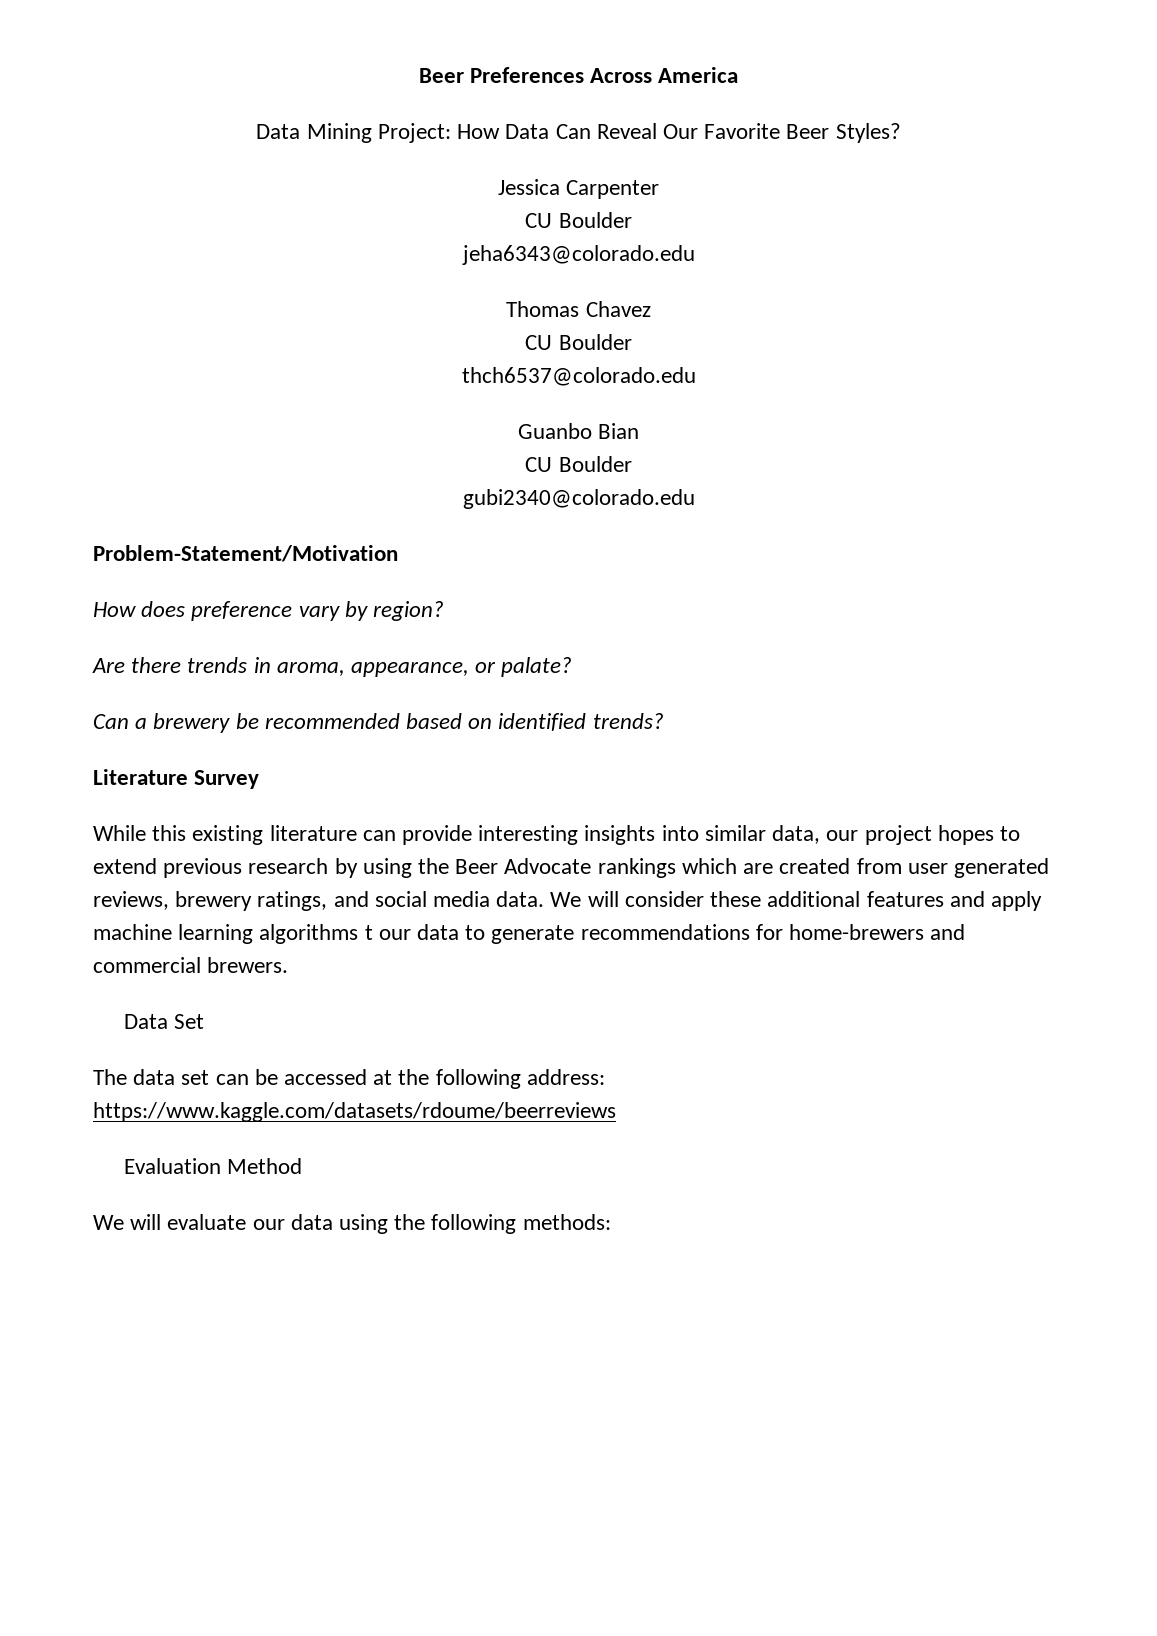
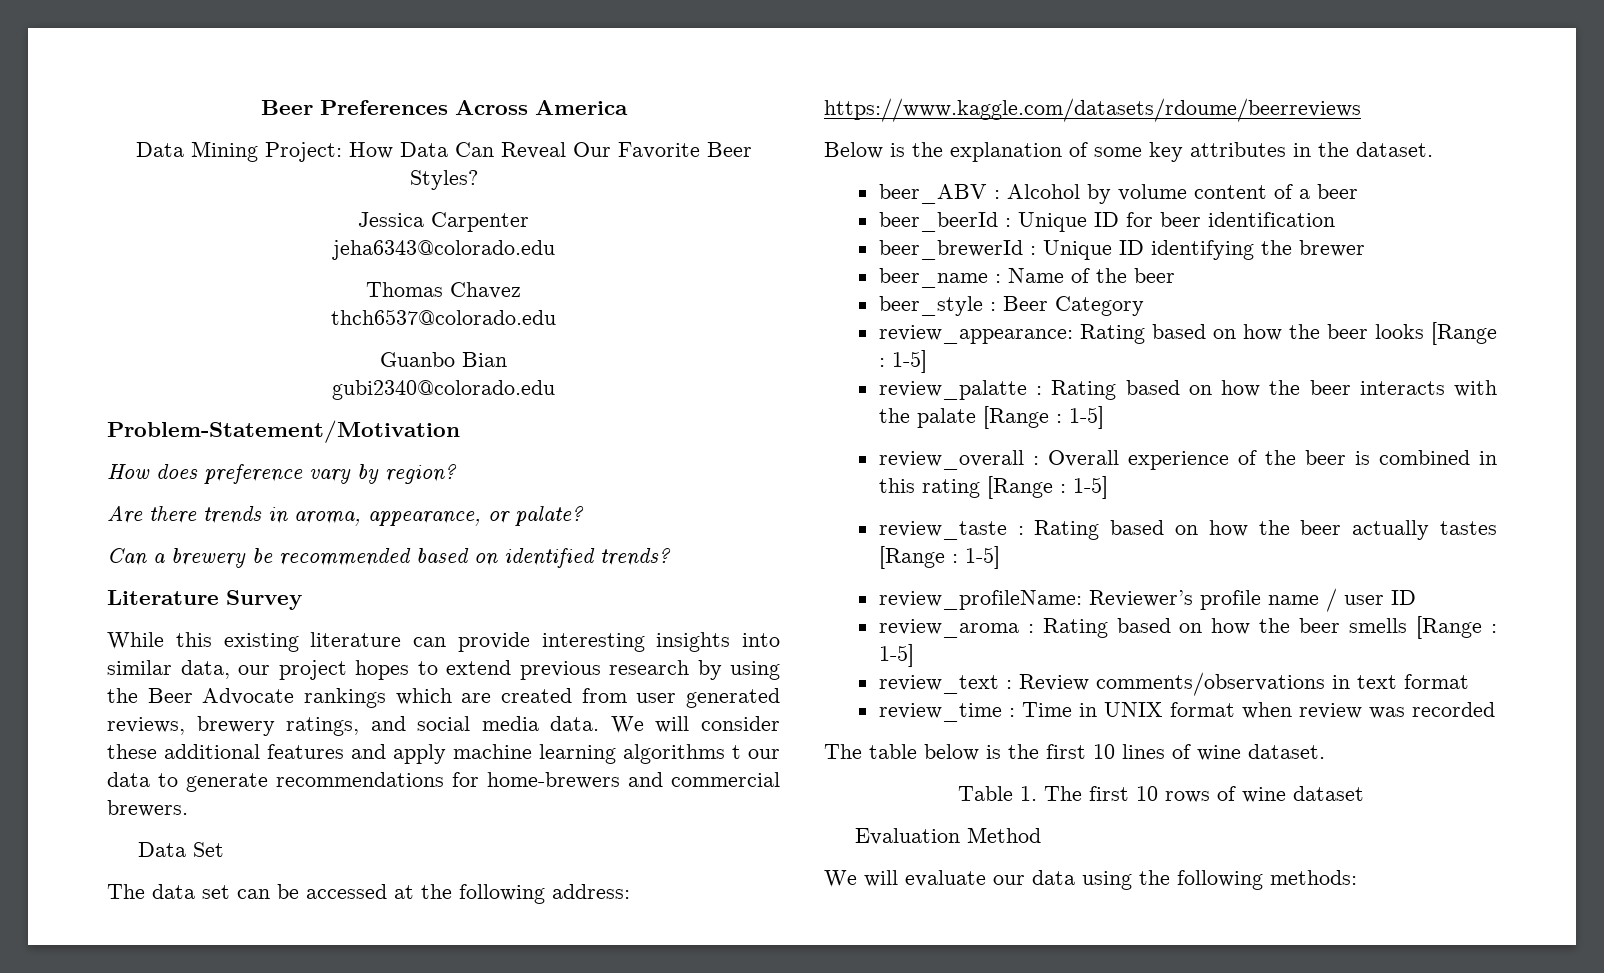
  Jessica Carpenter
- CU Boulder
  Thomas Chavez
- CU Boulder
  Guanbo Bian
- CU Boulder
+ Below is the explanation of some key attributes in the dataset.
+ beer_ABV : Alcohol by volume content of a beer
+ beer_beerId : Unique ID for beer identification
+ beer_brewerId : Unique ID identifying the brewer
+ beer_name : Name of the beer
+ beer_style : Beer Category
+ review_appearance: Rating based on how the beer looks [Range : 1-5]
+ review_palatte : Rating based on how the beer interacts with the palate [Range : 1-5]
+ review_overall : Overall experience of the beer is combined in this rating [Range : 1-5]
+ review_taste : Rating based on how the beer actually tastes [Range : 1-5]
+ review_profileName: Reviewer’s profile name / user ID
+ review_aroma : Rating based on how the beer smells [Range : 1-5]
+ review_text : Review comments/observations in text format
+ review_time : Time in UNIX format when review was recorded
+ The table below is the first 10 lines of wine dataset.
+ Table 1. The first 10 rows of wine dataset

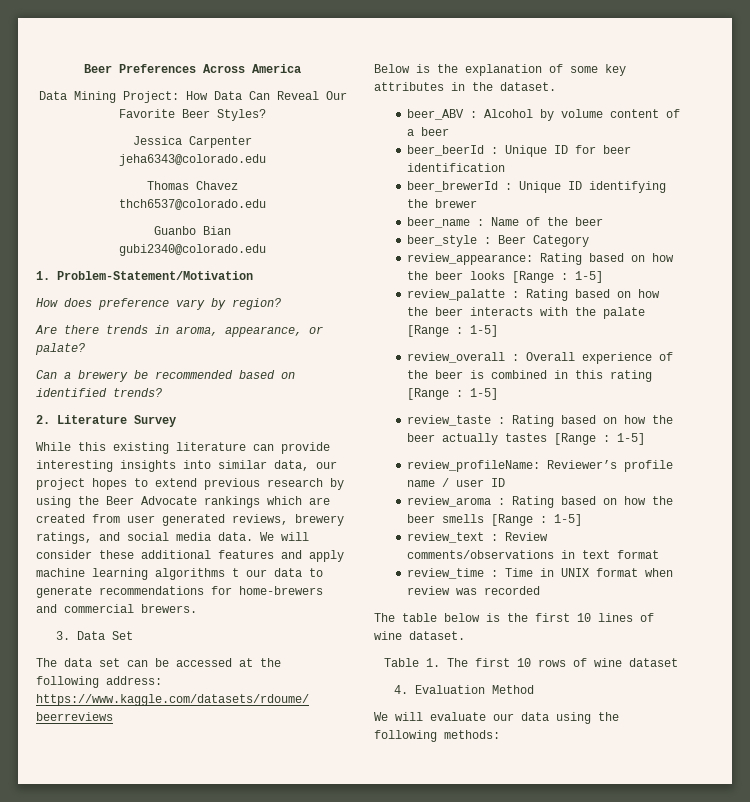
- Problem-Statement/Motivation
+ 1. Problem-Statement/Motivation
- Literature Survey
+ 2. Literature Survey
- Data Set
+ 3. Data Set
- Evaluation Method
+ 4. Evaluation Method

